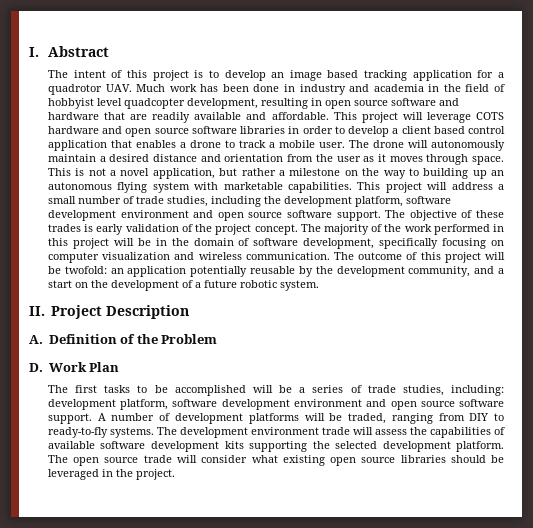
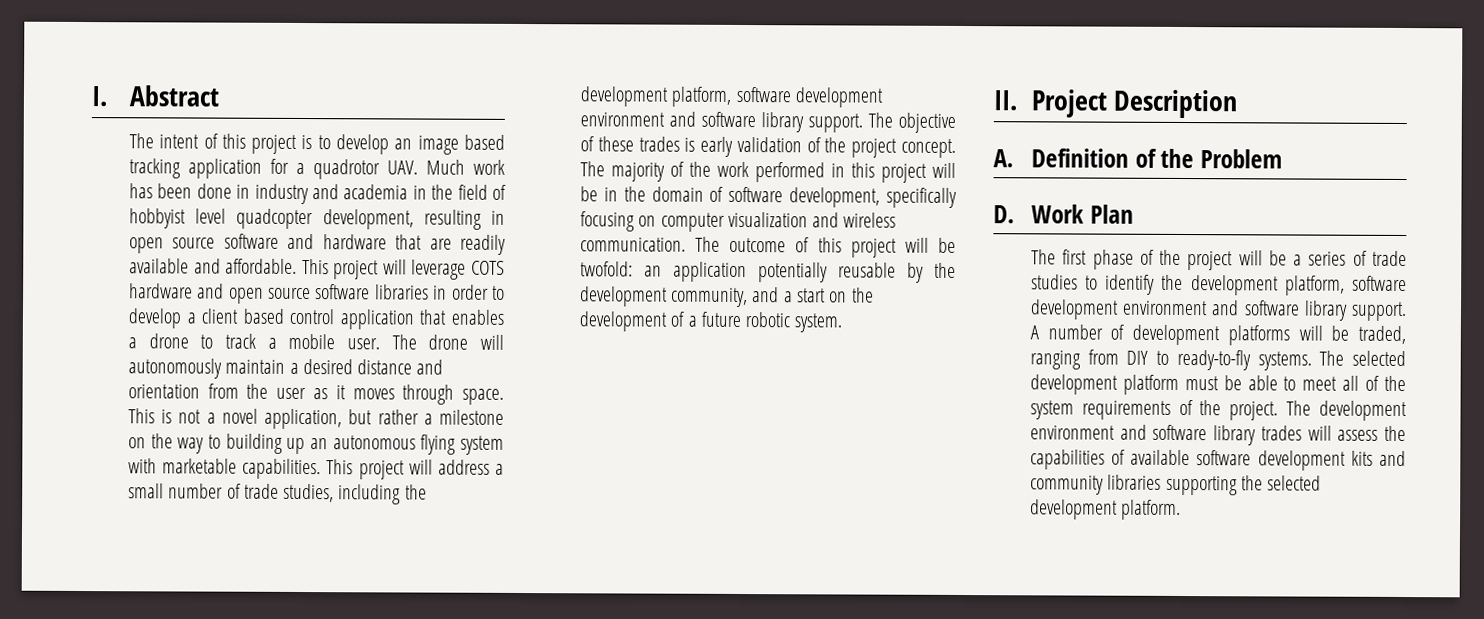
- This project will address a small number of trade studies, including the development platform, software development environment and open source software support.
+ This project will address a small number of trade studies, including the development platform, software development environment and software library support.
- The first tasks to be accomplished will be a series of trade studies, including: development platform, software development environment and open source software support.
+ The first phase of the project will be a series of trade studies to identify the development platform, software development environment and software library support.
- The development environment trade will assess the capabilities of available software development kits supporting the selected development platform. The open source trade will consider what existing open source libraries should be leveraged in the project.
+ The selected development platform must be able to meet all of the system requirements of the project. The development environment and software library trades will assess the capabilities of available software development kits and community libraries supporting the selected development platform.

